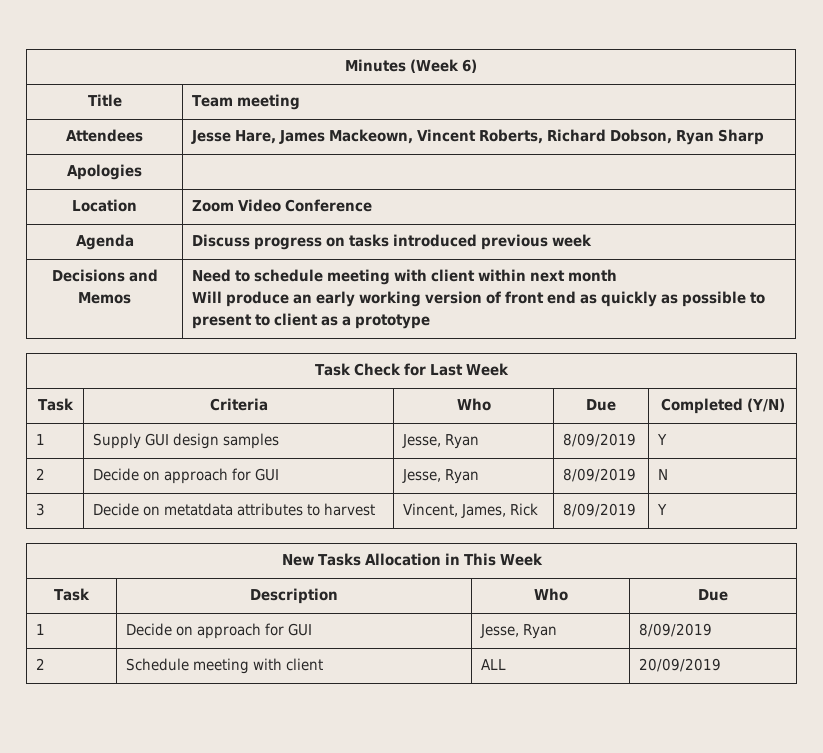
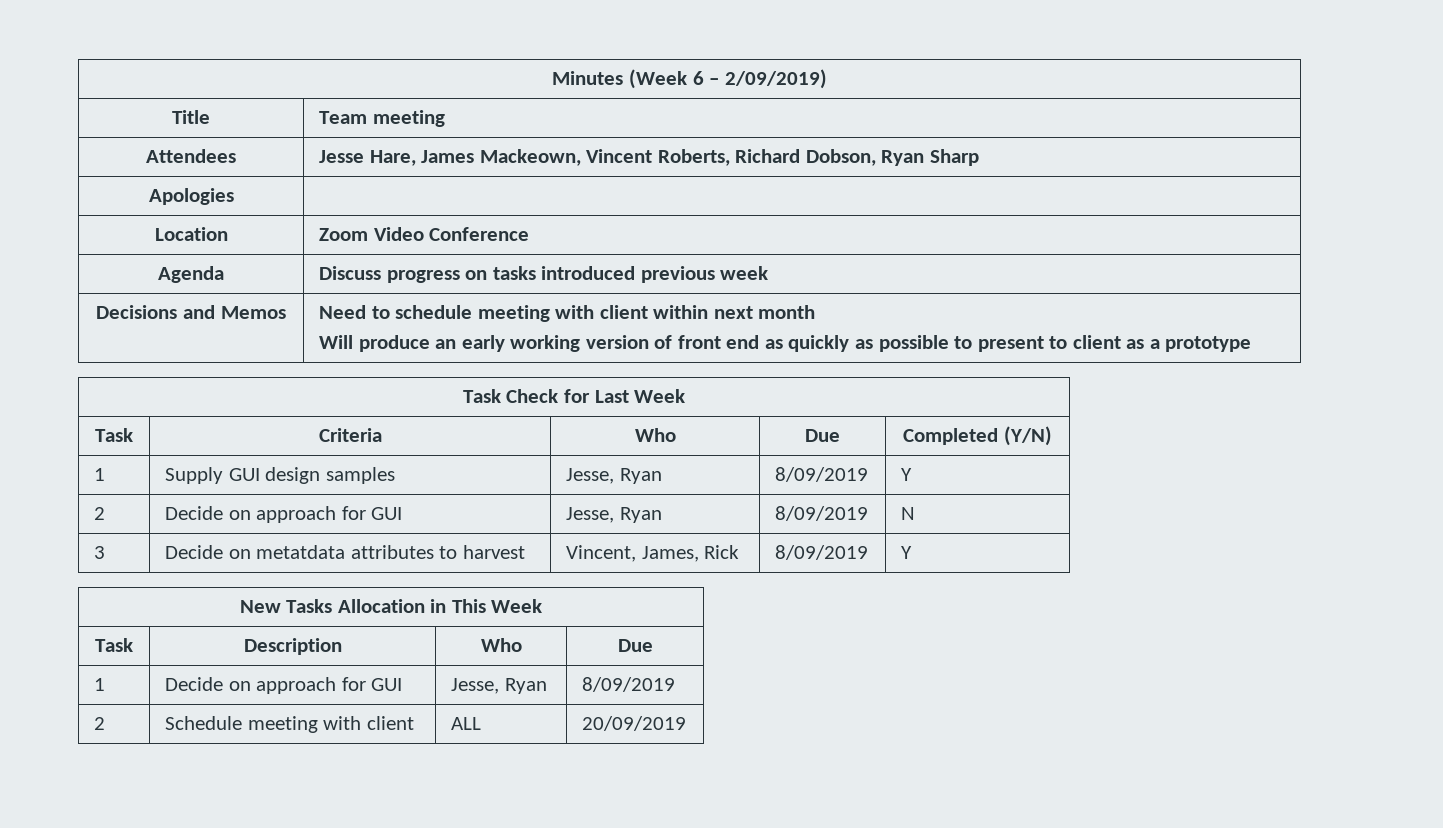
- Minutes (Week 6)
+ Minutes (Week 6 – 2/09/2019)

